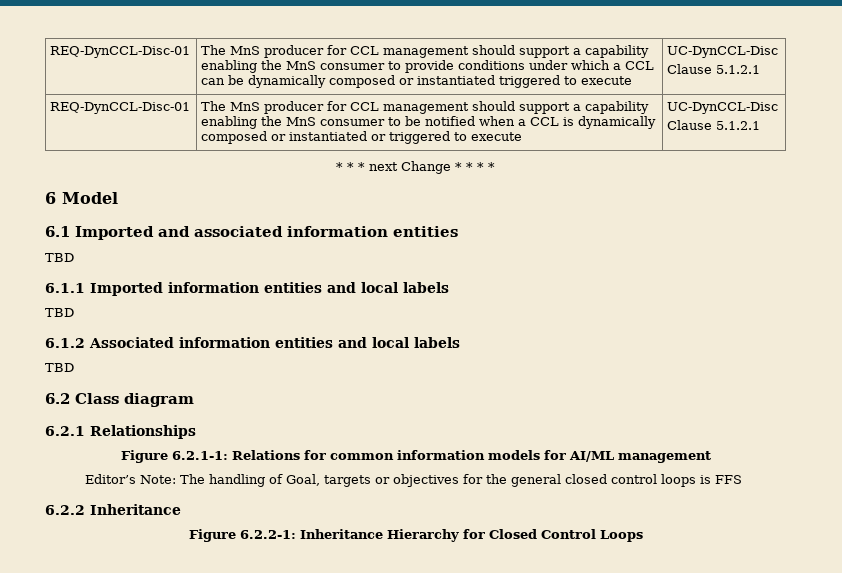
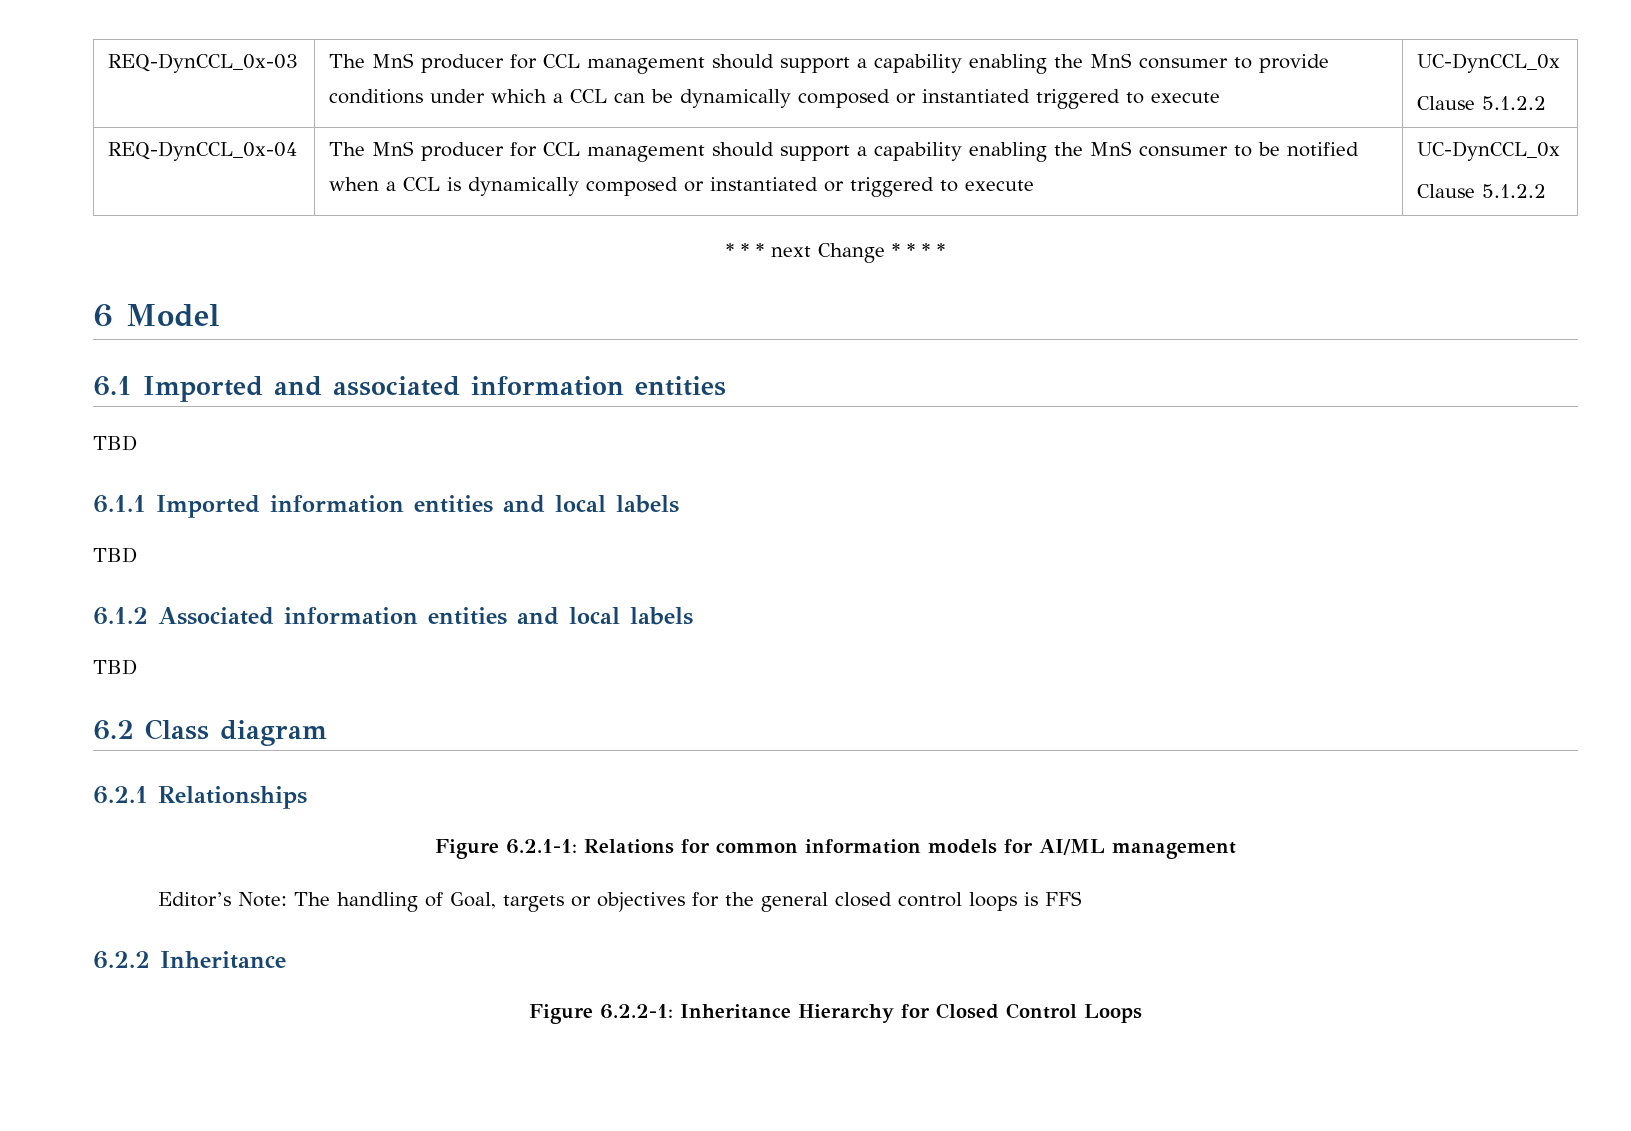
- REQ-DynCCL-Disc-01 | The MnS producer for CCL management should support a capability enabling the MnS consumer to provide conditions under which a CCL can be dynamically composed or instantiated triggered to execute | UC-DynCCL-Disc
- Clause 5.1.2.1
- REQ-DynCCL-Disc-01 | The MnS producer for CCL management should support a capability enabling the MnS consumer to be notified when a CCL is dynamically composed or instantiated or triggered to execute | UC-DynCCL-Disc
- Clause 5.1.2.1
+ REQ-DynCCL_0x-03 | The MnS producer for CCL management should support a capability enabling the MnS consumer to provide conditions under which a CCL can be dynamically composed or instantiated triggered to execute | UC-DynCCL_0x
+ Clause 5.1.2.2
+ REQ-DynCCL_0x-04 | The MnS producer for CCL management should support a capability enabling the MnS consumer to be notified when a CCL is dynamically composed or instantiated or triggered to execute | UC-DynCCL_0x
+ Clause 5.1.2.2

